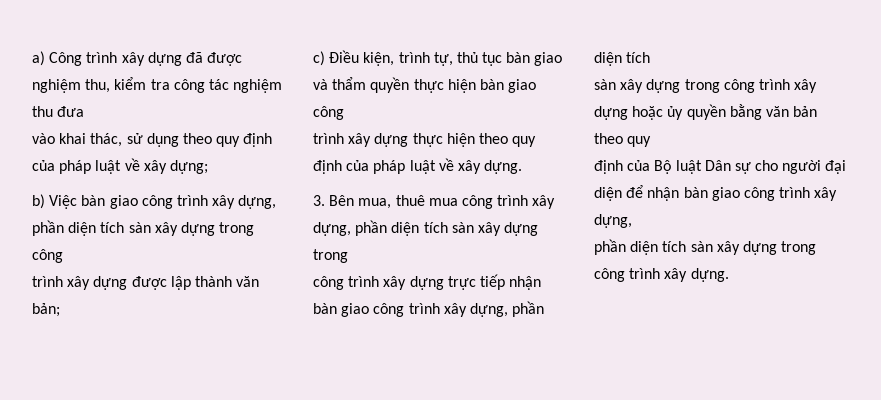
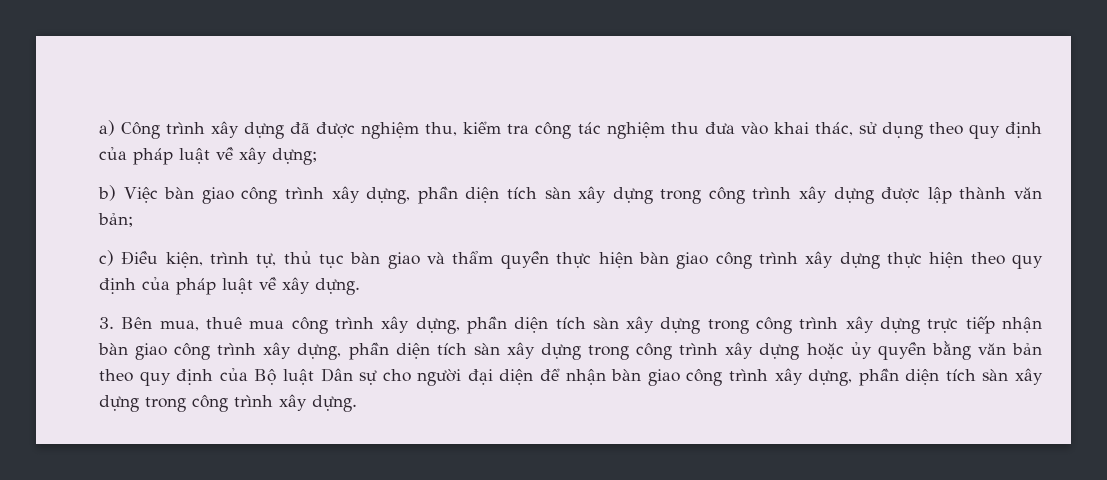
- a) Công trình xây dựng đã được nghiệm thu, kiểm tra công tác nghiệm thu đưa
- vào khai thác, sử dụng theo quy định của pháp luật về xây dựng;
+ a) Công trình xây dựng đã được nghiệm thu, kiểm tra công tác nghiệm thu đưa vào khai thác, sử dụng theo quy định của pháp luật về xây dựng;
- b) Việc bàn giao công trình xây dựng, phần diện tích sàn xây dựng trong công
- trình xây dựng được lập thành văn bản;
+ b) Việc bàn giao công trình xây dựng, phần diện tích sàn xây dựng trong công trình xây dựng được lập thành văn bản;
- c) Điều kiện, trình tự, thủ tục bàn giao và thẩm quyền thực hiện bàn giao công
- trình xây dựng thực hiện theo quy định của pháp luật về xây dựng.
+ c) Điều kiện, trình tự, thủ tục bàn giao và thẩm quyền thực hiện bàn giao công trình xây dựng thực hiện theo quy định của pháp luật về xây dựng.
- 3. Bên mua, thuê mua công trình xây dựng, phần diện tích sàn xây dựng trong
- công trình xây dựng trực tiếp nhận bàn giao công trình xây dựng, phần diện tích
- sàn xây dựng trong công trình xây dựng hoặc ủy quyền bằng văn bản theo quy
- định của Bộ luật Dân sự cho người đại diện để nhận bàn giao công trình xây dựng,
- phần diện tích sàn xây dựng trong công trình xây dựng.
+ 3. Bên mua, thuê mua công trình xây dựng, phần diện tích sàn xây dựng trong công trình xây dựng trực tiếp nhận bàn giao công trình xây dựng, phần diện tích sàn xây dựng trong công trình xây dựng hoặc ủy quyền bằng văn bản theo quy định của Bộ luật Dân sự cho người đại diện để nhận bàn giao công trình xây dựng, phần diện tích sàn xây dựng trong công trình xây dựng.

